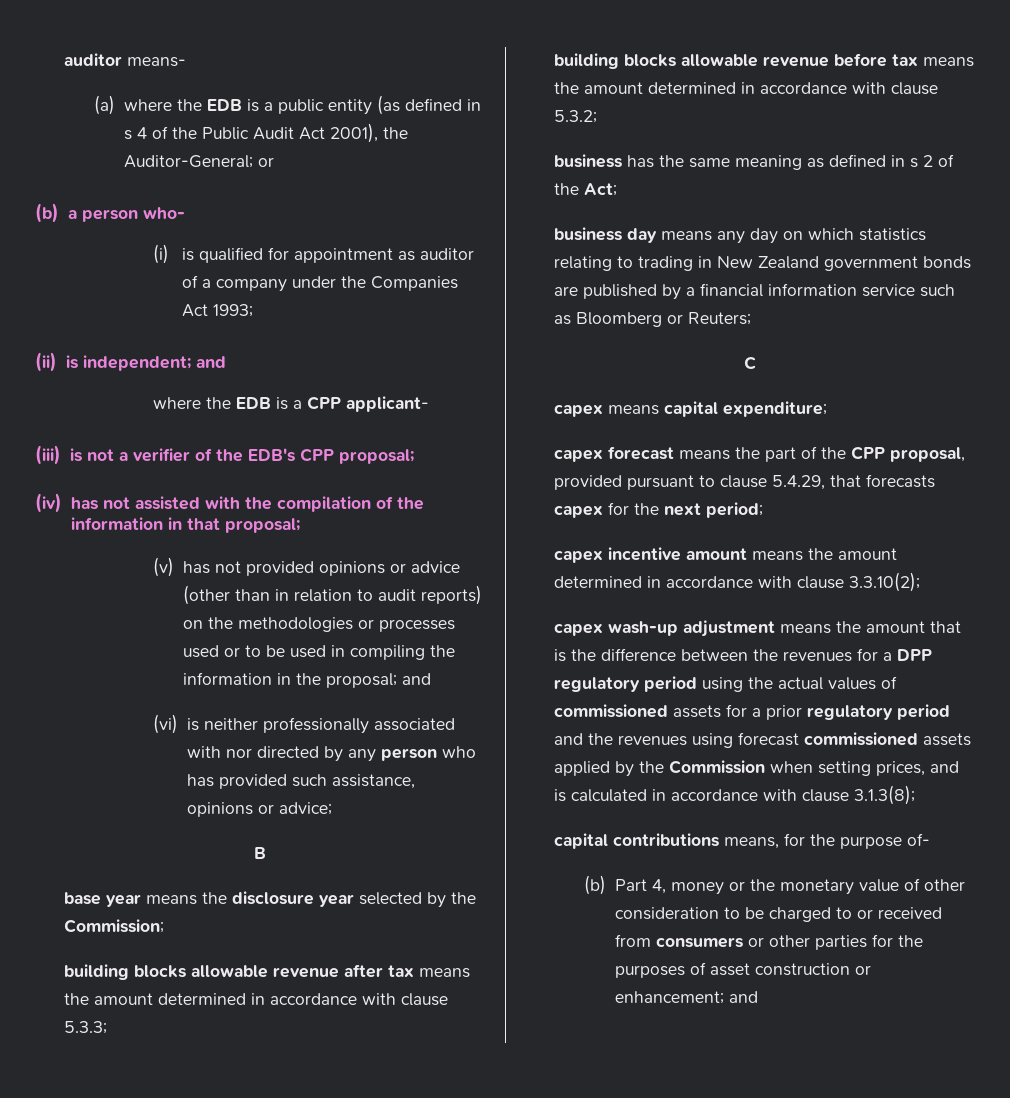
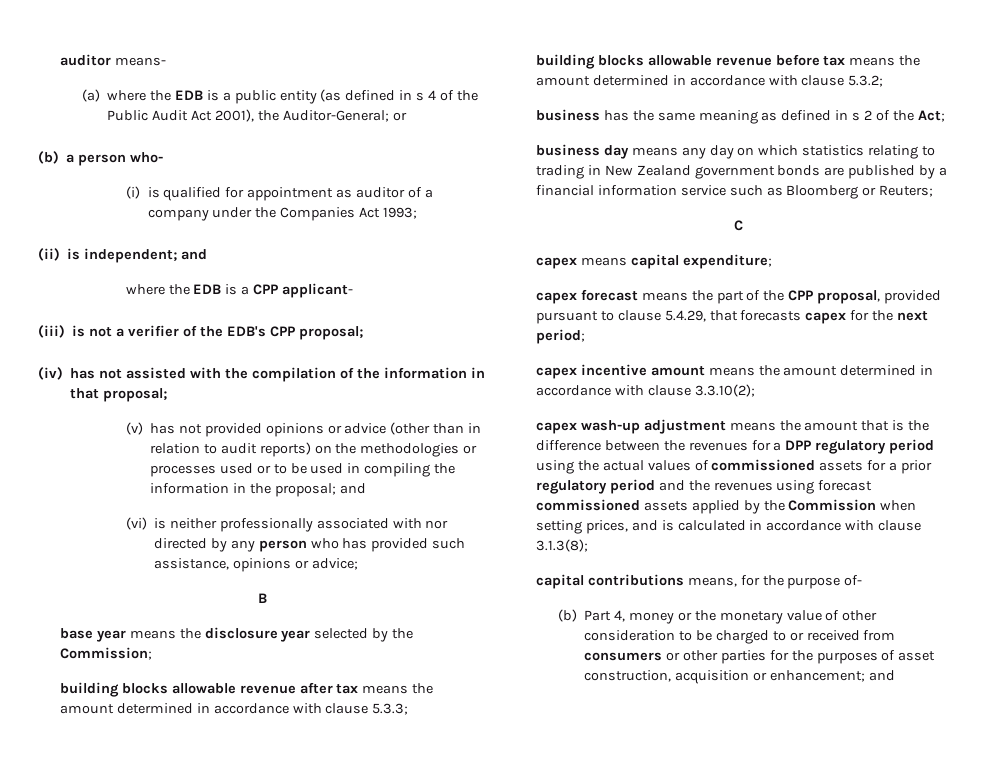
- (b) Part 4, money or the monetary value of other consideration to be charged to or received from consumers or other parties for the purposes of asset construction or enhancement; and
+ (b) Part 4, money or the monetary value of other consideration to be charged to or received from consumers or other parties for the purposes of asset construction, acquisition or enhancement; and

